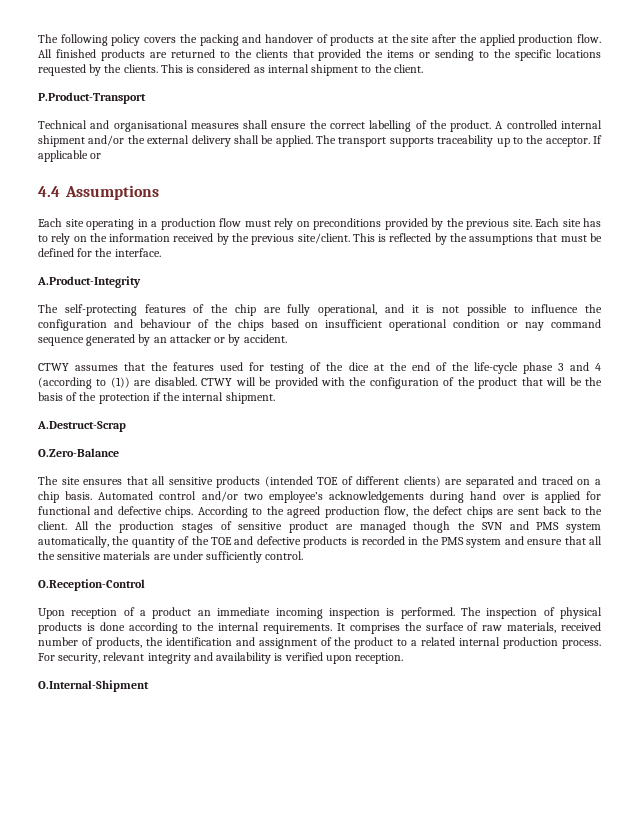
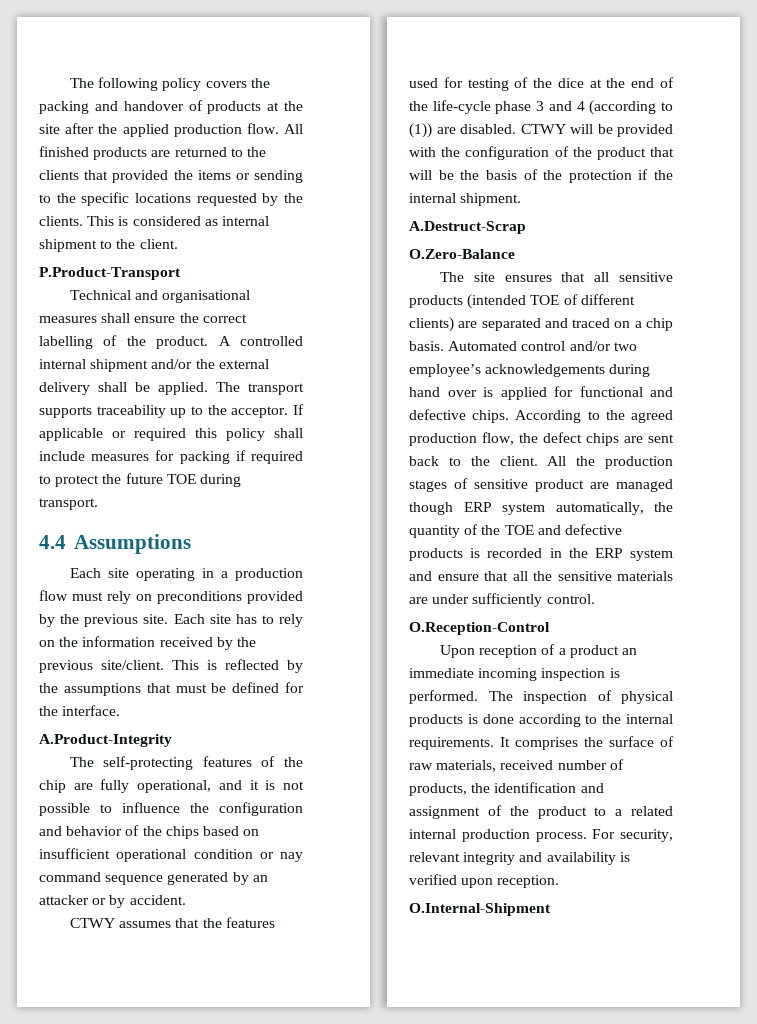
- If applicable or
+ If applicable or required this policy shall include measures for packing if required to protect the future TOE during transport.
- The self-protecting features of the chip are fully operational, and it is not possible to influence the configuration and behaviour of the chips based on insufficient operational condition or nay command sequence generated by an attacker or by accident.
+ The self-protecting features of the chip are fully operational, and it is not possible to influence the configuration and behavior of the chips based on insufficient operational condition or nay command sequence generated by an attacker or by accident.
- All the production stages of sensitive product are managed though the SVN and PMS system automatically, the quantity of the TOE and defective products is recorded in the PMS system and ensure that all the sensitive materials are under sufficiently control.
+ All the production stages of sensitive product are managed though ERP system automatically, the quantity of the TOE and defective products is recorded in the ERP system and ensure that all the sensitive materials are under sufficiently control.

